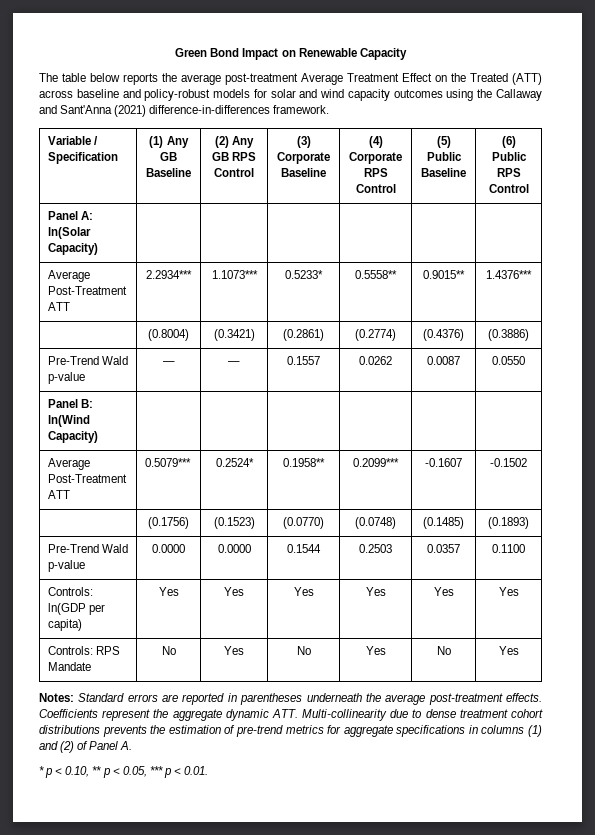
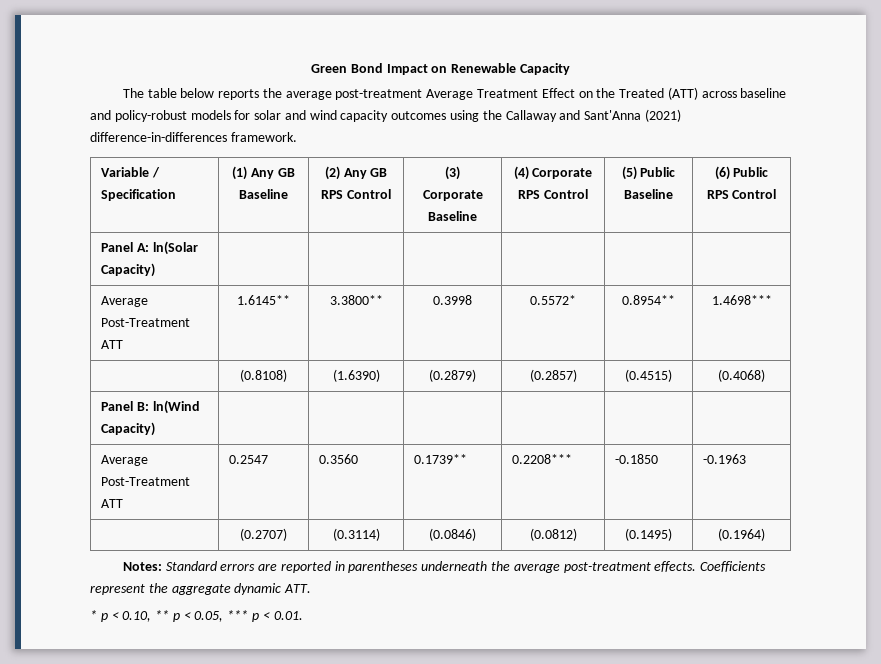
- Average Post-Treatment ATT | 2.2934*** | 1.1073*** | 0.5233* | 0.5558** | 0.9015** | 1.4376***
- | (0.8004) | (0.3421) | (0.2861) | (0.2774) | (0.4376) | (0.3886)
- Pre-Trend Wald p-value | — | — | 0.1557 | 0.0262 | 0.0087 | 0.0550
+ Average Post-Treatment ATT | 1.6145** | 3.3800** | 0.3998 | 0.5572* | 0.8954** | 1.4698***
+ | (0.8108) | (1.6390) | (0.2879) | (0.2857) | (0.4515) | (0.4068)
- Average Post-Treatment ATT | 0.5079*** | 0.2524* | 0.1958** | 0.2099*** | -0.1607 | -0.1502
- | (0.1756) | (0.1523) | (0.0770) | (0.0748) | (0.1485) | (0.1893)
- Pre-Trend Wald p-value | 0.0000 | 0.0000 | 0.1544 | 0.2503 | 0.0357 | 0.1100
- Controls: ln(GDP per capita) | Yes | Yes | Yes | Yes | Yes | Yes
- Controls: RPS Mandate | No | Yes | No | Yes | No | Yes
+ Average Post-Treatment ATT | 0.2547 | 0.3560 | 0.1739** | 0.2208*** | -0.1850 | -0.1963
+ | (0.2707) | (0.3114) | (0.0846) | (0.0812) | (0.1495) | (0.1964)
- Coefficients represent the aggregate dynamic ATT. Multi-collinearity due to dense treatment cohort distributions prevents the estimation of pre-trend metrics for aggregate specifications in columns (1) and (2) of Panel A.
+ Coefficients represent the aggregate dynamic ATT.

